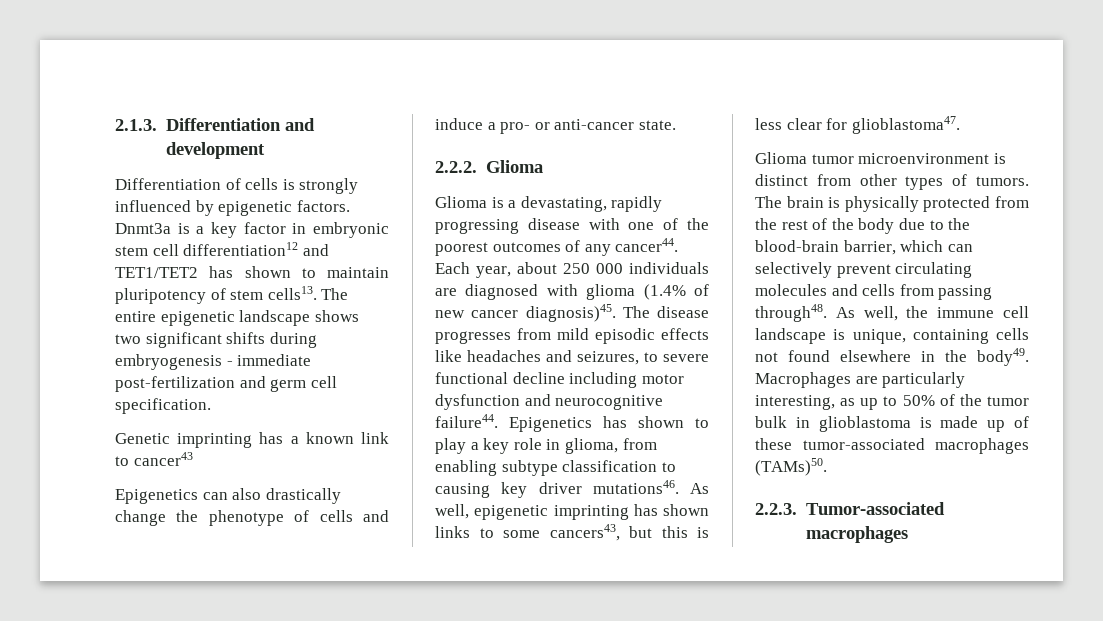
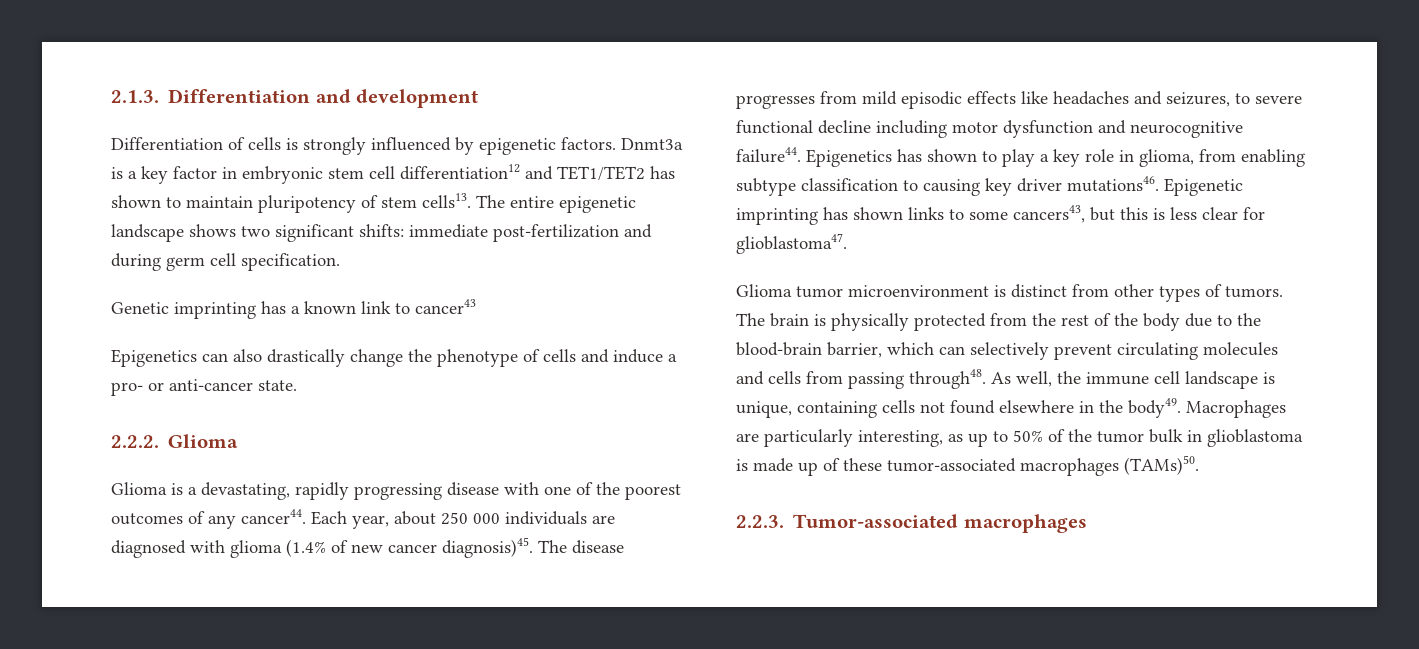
- The entire epigenetic landscape shows two significant shifts during embryogenesis - immediate post-fertilization and germ cell specification.
+ The entire epigenetic landscape shows two significant shifts: immediate post-fertilization and during germ cell specification.
- As well, epigenetic imprinting has shown links to some cancers43, but this is less clear for glioblastoma47.
+ Epigenetic imprinting has shown links to some cancers43, but this is less clear for glioblastoma47.

